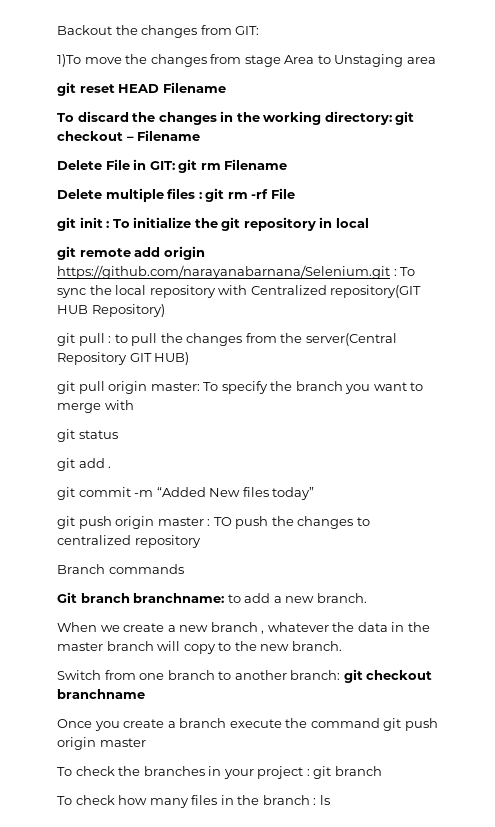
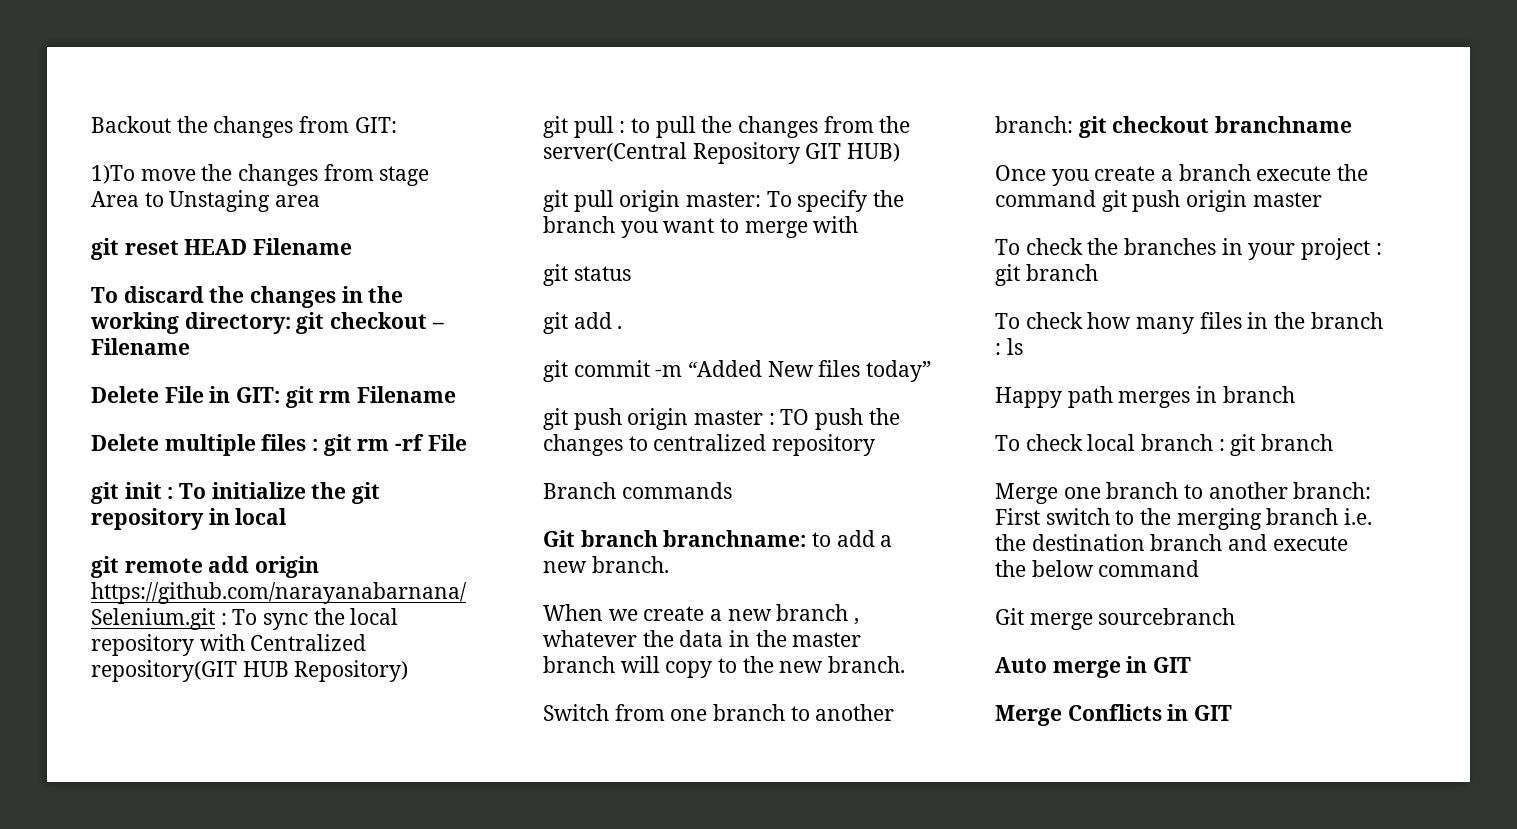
+ Happy path merges in branch
+ To check local branch : git branch
+ Merge one branch to another branch: First switch to the merging branch i.e. the destination branch and execute the below command
+ Git merge sourcebranch
+ Auto merge in GIT
+ Merge Conflicts in GIT

